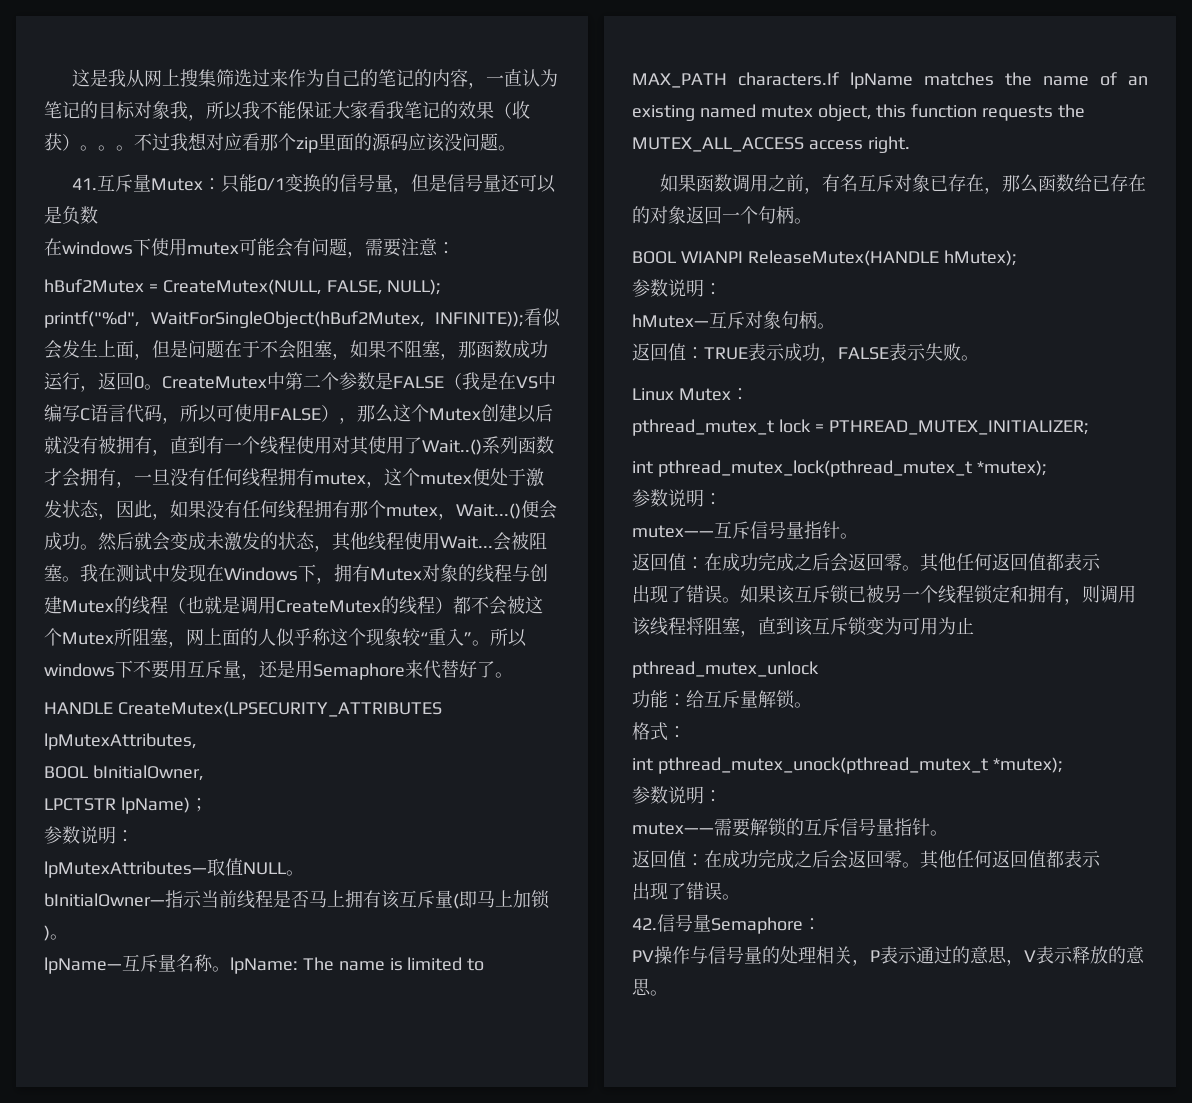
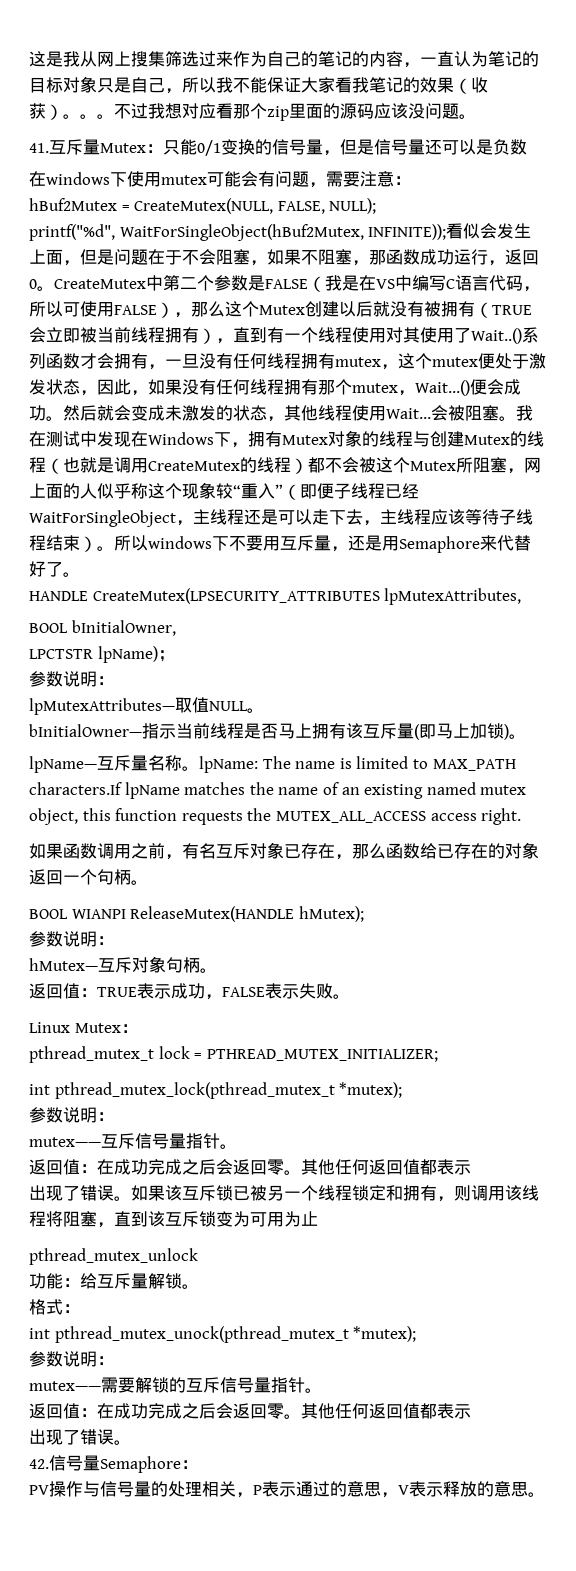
- 这是我从网上搜集筛选过来作为自己的笔记的内容，一直认为笔记的目标对象我，所以我不能保证大家看我笔记的效果（收获）。
+ 这是我从网上搜集筛选过来作为自己的笔记的内容，一直认为笔记的目标对象只是自己，所以我不能保证大家看我笔记的效果（收获）。
- CreateMutex中第二个参数是FALSE（我是在VS中编写C语言代码，所以可使用FALSE），那么这个Mutex创建以后就没有被拥有，直到有一个线程使用对其使用了Wait..()系列函数才会拥有，一旦没有任何线程拥有mutex，这个mutex便处于激发状态，因此，如果没有任何线程拥有那个mutex，Wait...()便会成功。
+ CreateMutex中第二个参数是FALSE（我是在VS中编写C语言代码，所以可使用FALSE），那么这个Mutex创建以后就没有被拥有（TRUE会立即被当前线程拥有），直到有一个线程使用对其使用了Wait..()系列函数才会拥有，一旦没有任何线程拥有mutex，这个mutex便处于激发状态，因此，如果没有任何线程拥有那个mutex，Wait...()便会成功。
- 我在测试中发现在Windows下，拥有Mutex对象的线程与创建Mutex的线程（也就是调用CreateMutex的线程）都不会被这个Mutex所阻塞，网上面的人似乎称这个现象较“重入”。
+ 我在测试中发现在Windows下，拥有Mutex对象的线程与创建Mutex的线程（也就是调用CreateMutex的线程）都不会被这个Mutex所阻塞，网上面的人似乎称这个现象较“重入”（即便子线程已经WaitForSingleObject，主线程还是可以走下去，主线程应该等待子线程结束）。

